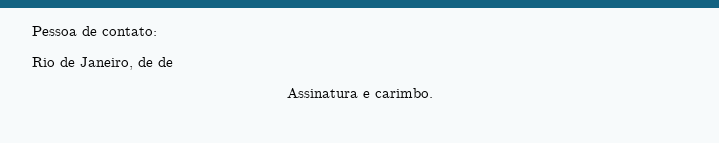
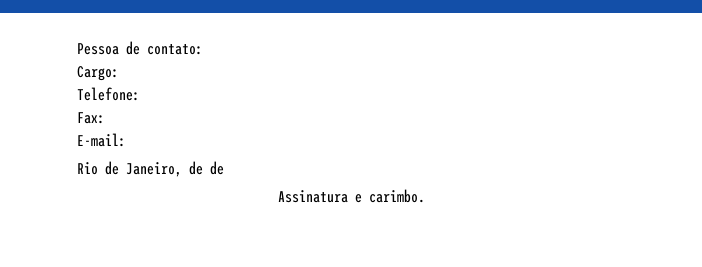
+ Cargo:
+ Telefone:
+ Fax:
+ E-mail:

